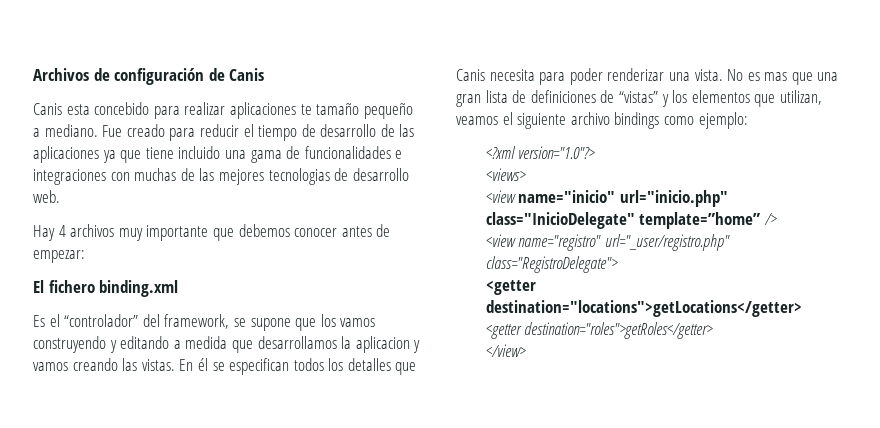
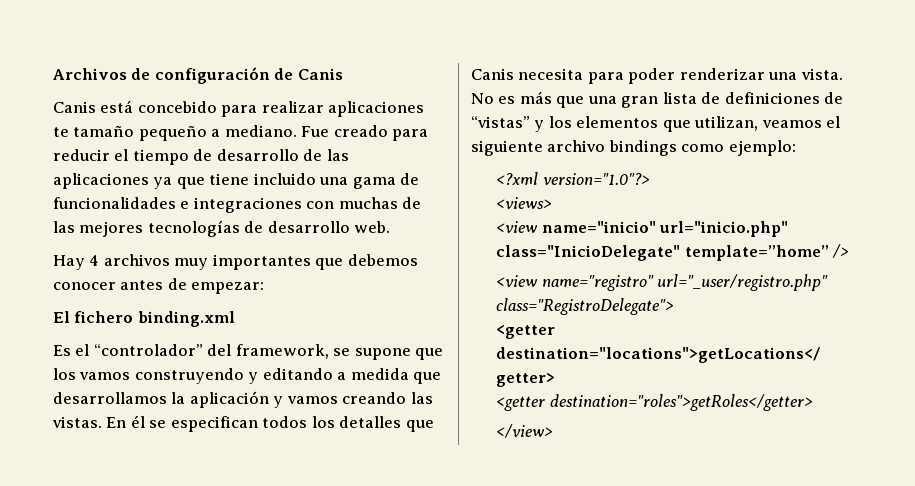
- Canis esta concebido para realizar aplicaciones te tamaño pequeño a mediano.
+ Canis está concebido para realizar aplicaciones te tamaño pequeño a mediano.
- Fue creado para reducir el tiempo de desarrollo de las aplicaciones ya que tiene incluido una gama de funcionalidades e integraciones con muchas de las mejores tecnologias de desarrollo web.
+ Fue creado para reducir el tiempo de desarrollo de las aplicaciones ya que tiene incluido una gama de funcionalidades e integraciones con muchas de las mejores tecnologías de desarrollo web.
- Hay 4 archivos muy importante que debemos conocer antes de empezar:
+ Hay 4 archivos muy importantes que debemos conocer antes de empezar:
- Es el “controlador” del framework, se supone que los vamos construyendo y editando a medida que desarrollamos la aplicacion y vamos creando las vistas.
+ Es el “controlador” del framework, se supone que los vamos construyendo y editando a medida que desarrollamos la aplicación y vamos creando las vistas.
- No es mas que una gran lista de definiciones de “vistas” y los elementos que utilizan, veamos el siguiente archivo bindings como ejemplo:
+ No es más que una gran lista de definiciones de “vistas” y los elementos que utilizan, veamos el siguiente archivo bindings como ejemplo:

